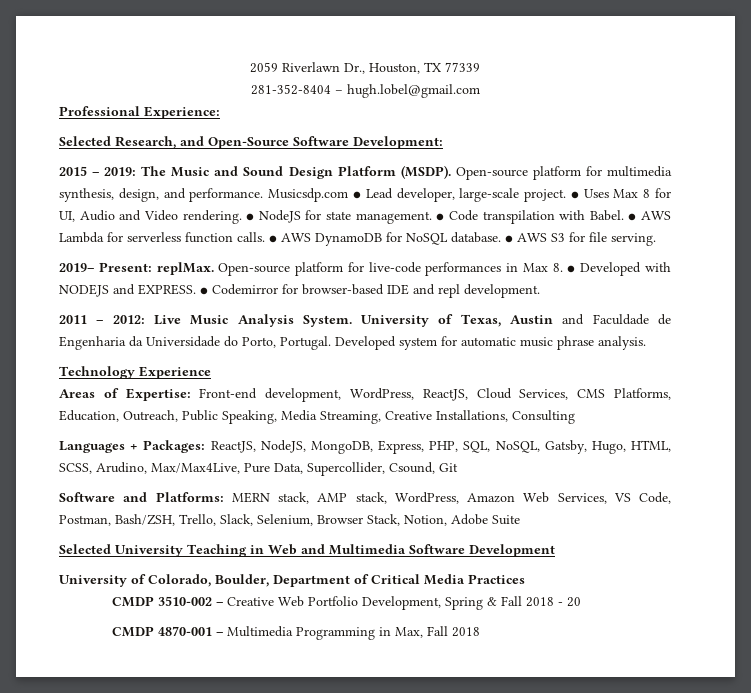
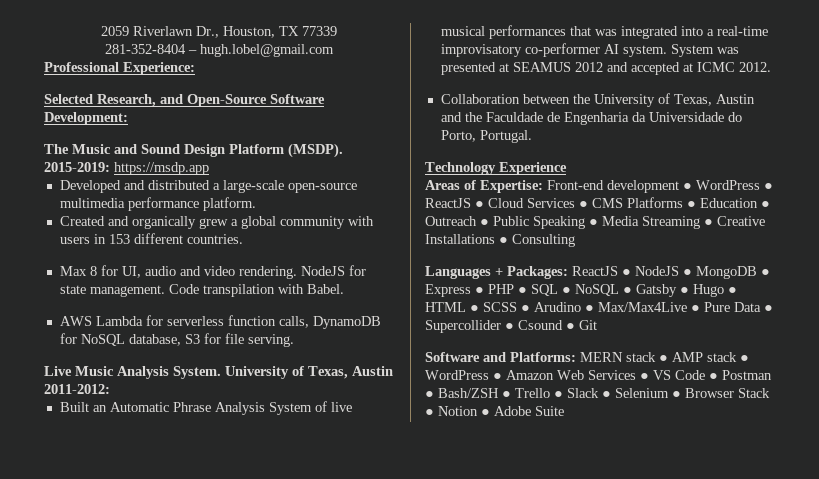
- 2015 – 2019: The Music and Sound Design Platform (MSDP).
+ The Music and Sound Design Platform (MSDP).
- Open-source platform for multimedia synthesis, design, and performance. Musicsdp.com ● Lead developer, large-scale project. ● Uses Max 8 for UI, Audio and Video rendering. ● NodeJS for state management.
+ 2015-2019: https://msdp.app
+ Developed and distributed a large-scale open-source multimedia performance platform.
+ Created and organically grew a global community with users in 153 different countries.
+ Max 8 for UI, audio and video rendering. NodeJS for state management.
- ● Code transpilation with Babel. ● AWS Lambda for serverless function calls. ● AWS DynamoDB for NoSQL database. ● AWS S3 for file serving.
- 2019– Present: replMax. Open-source platform for live-code performances in Max 8. ● Developed with NODEJS and EXPRESS. ● Codemirror for browser-based IDE and repl development.
- 2011 – 2012: Live Music Analysis System.
+ Code transpilation with Babel.
+ AWS Lambda for serverless function calls, DynamoDB for NoSQL database, S3 for file serving.
+ Live Music Analysis System.
- University of Texas, Austin and Faculdade de Engenharia da Universidade do Porto, Portugal. Developed system for automatic music phrase analysis.
+ University of Texas, Austin 2011-2012:
+ Built an Automatic Phrase Analysis System of live musical performances that was integrated into a real-time improvisatory co-performer AI system. System was presented at SEAMUS 2012 and accepted at ICMC 2012.
+ Collaboration between the University of Texas, Austin and the Faculdade de Engenharia da Universidade do Porto, Portugal.
- Areas of Expertise: Front-end development, WordPress, ReactJS, Cloud Services, CMS Platforms, Education, Outreach, Public Speaking, Media Streaming, Creative Installations, Consulting
- Languages + Packages: ReactJS, NodeJS, MongoDB, Express, PHP, SQL, NoSQL, Gatsby, Hugo, HTML, SCSS, Arudino, Max/Max4Live, Pure Data, Supercollider, Csound, Git
+ Areas of Expertise: Front-end development ● WordPress ● ReactJS ● Cloud Services ● CMS Platforms ● Education ● Outreach ● Public Speaking ● Media Streaming ● Creative Installations ● Consulting
+ Languages + Packages: ReactJS ● NodeJS ● MongoDB ● Express ● PHP ● SQL ● NoSQL ● Gatsby ● Hugo ● HTML ● SCSS ● Arudino ● Max/Max4Live ● Pure Data ● Supercollider ● Csound ● Git
- Software and Platforms: MERN stack, AMP stack, WordPress, Amazon Web Services, VS Code, Postman, Bash/ZSH, Trello, Slack, Selenium, Browser Stack, Notion, Adobe Suite
- Selected University Teaching in Web and Multimedia Software Development
- University of Colorado, Boulder, Department of Critical Media Practices
- CMDP 3510-002 – Creative Web Portfolio Development, Spring & Fall 2018 - 20
- CMDP 4870-001 – Multimedia Programming in Max, Fall 2018
+ Software and Platforms: MERN stack ● AMP stack ● WordPress ● Amazon Web Services ● VS Code ● Postman ● Bash/ZSH ● Trello ● Slack ● Selenium ● Browser Stack ● Notion ● Adobe Suite

